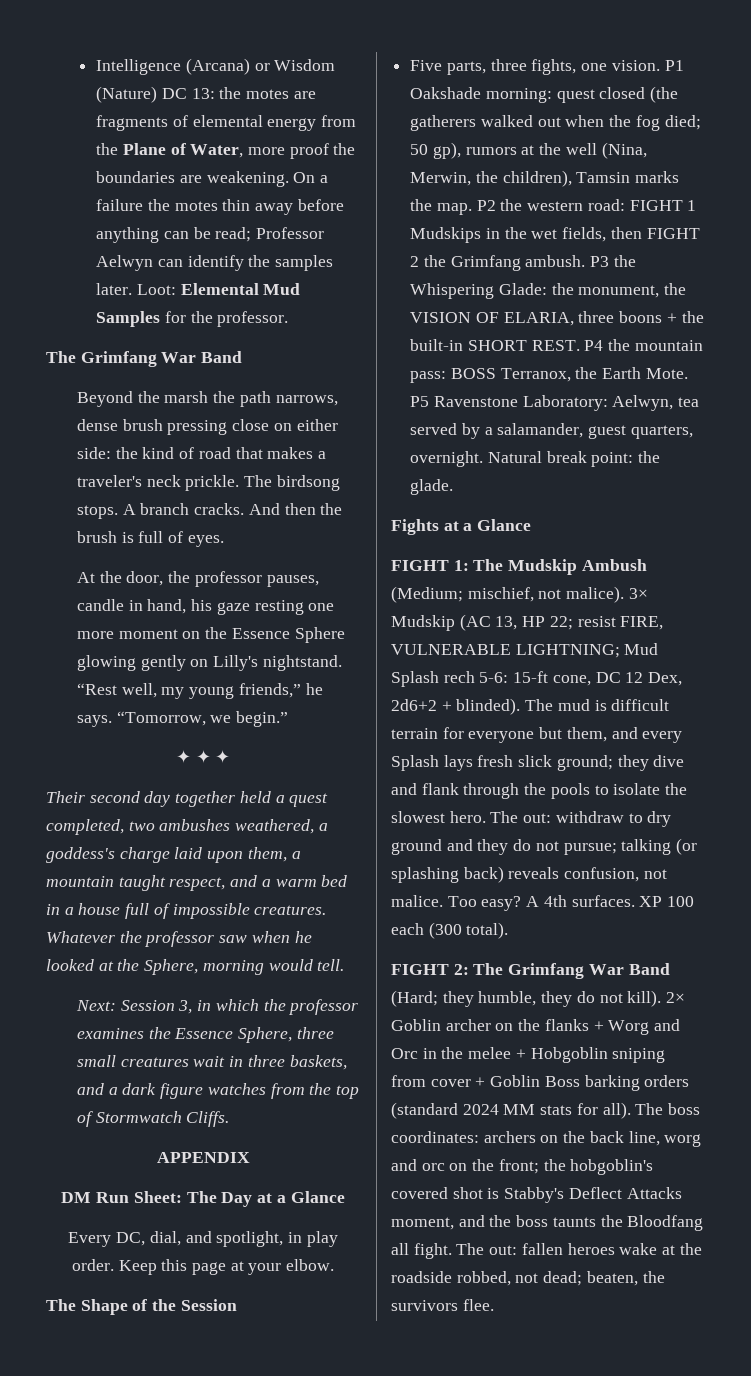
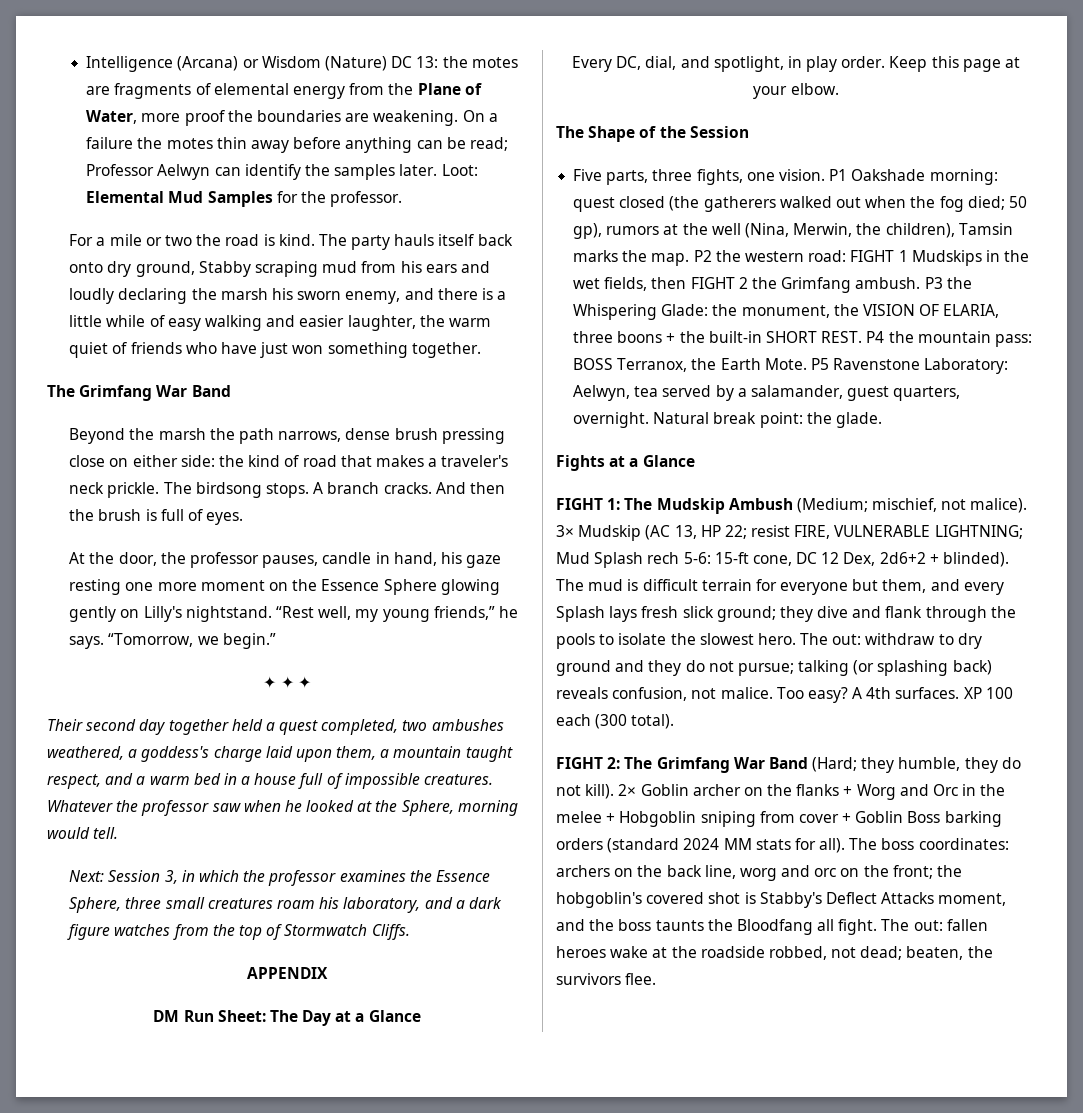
+ For a mile or two the road is kind. The party hauls itself back onto dry ground, Stabby scraping mud from his ears and loudly declaring the marsh his sworn enemy, and there is a little while of easy walking and easier laughter, the warm quiet of friends who have just won something together.
- Next: Session 3, in which the professor examines the Essence Sphere, three small creatures wait in three baskets, and a dark figure watches from the top of Stormwatch Cliffs.
+ Next: Session 3, in which the professor examines the Essence Sphere, three small creatures roam his laboratory, and a dark figure watches from the top of Stormwatch Cliffs.

